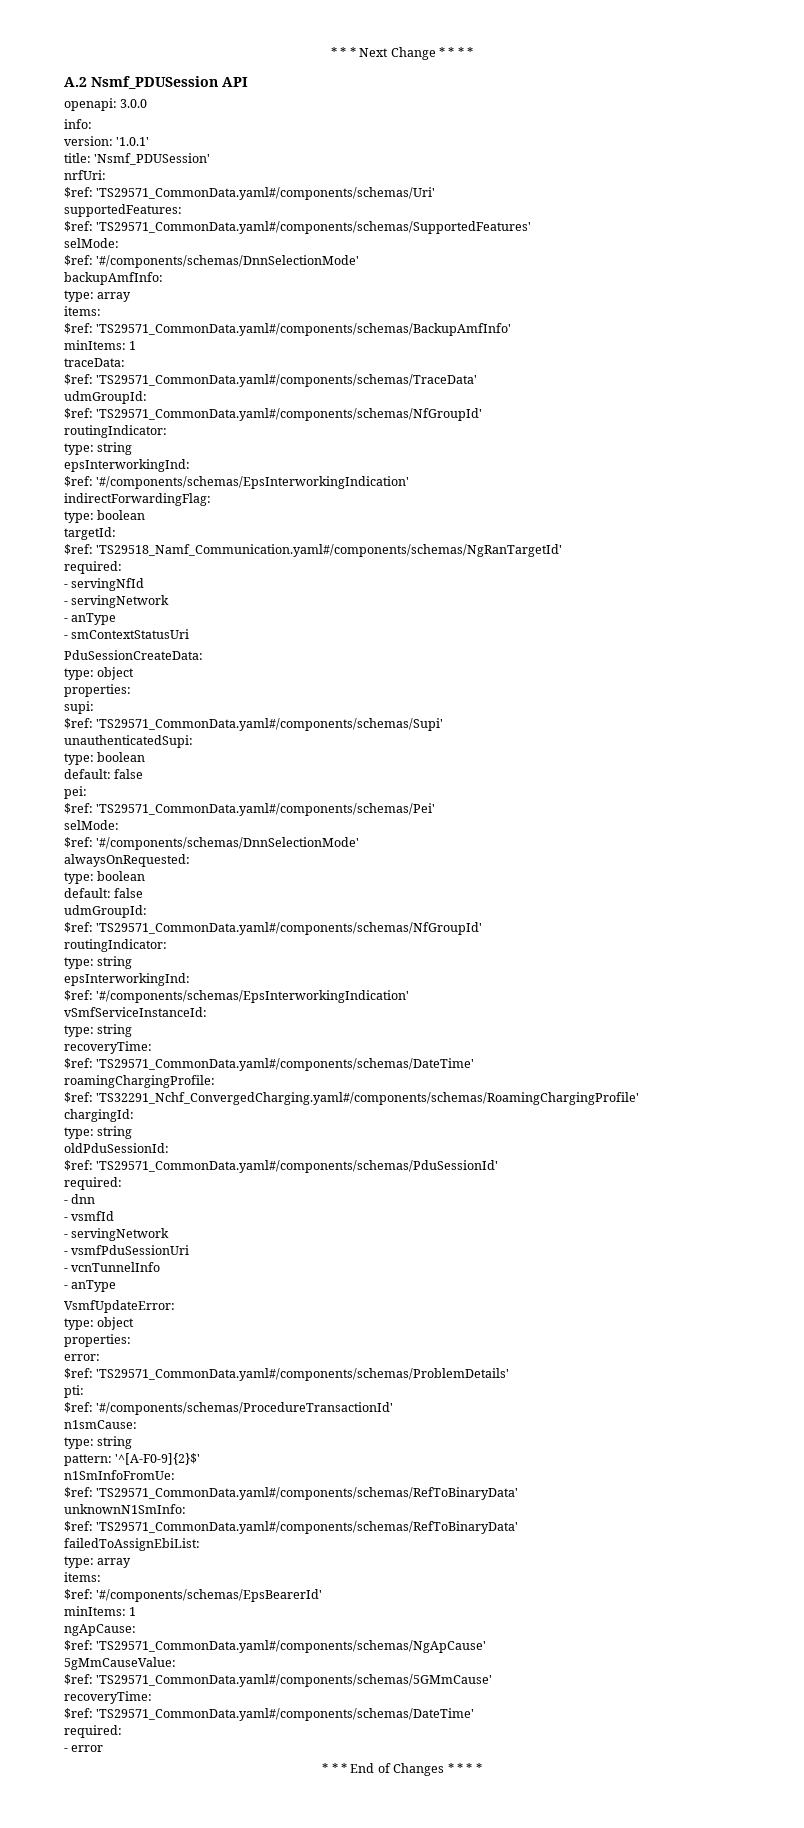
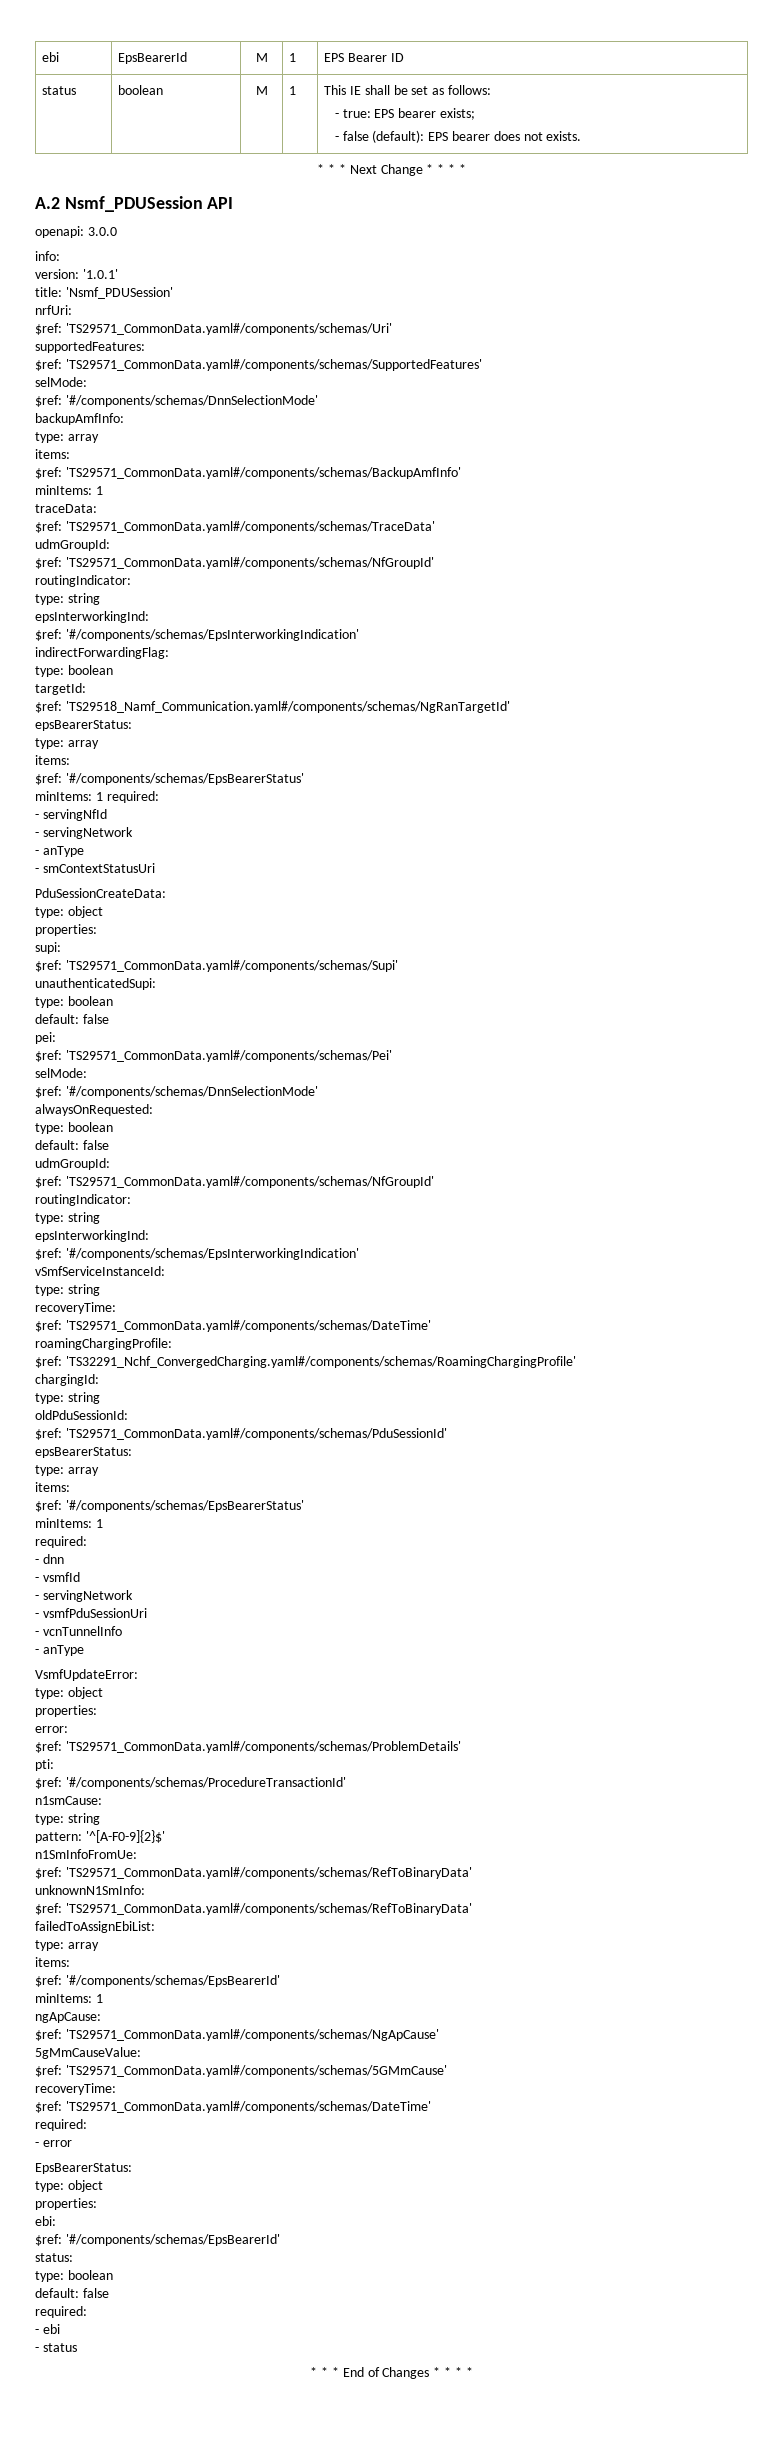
+ ebi | EpsBearerId | M | 1 | EPS Bearer ID
+ status | boolean | M | 1 | This IE shall be set as follows:
+ - true: EPS bearer exists;
+ - false (default): EPS bearer does not exists.
  $ref: 'TS29518_Namf_Communication.yaml#/components/schemas/NgRanTargetId'
- required:
+ epsBearerStatus:
+ type: array
+ items:
+ $ref: '#/components/schemas/EpsBearerStatus'
+ minItems: 1 required:
  $ref: 'TS29571_CommonData.yaml#/components/schemas/PduSessionId'
+ epsBearerStatus:
+ type: array
+ items:
+ $ref: '#/components/schemas/EpsBearerStatus'
+ minItems: 1
+ EpsBearerStatus:
+ type: object
+ properties:
+ ebi:
+ $ref: '#/components/schemas/EpsBearerId'
+ status:
+ type: boolean
+ default: false
+ required:
+ - ebi
+ - status

